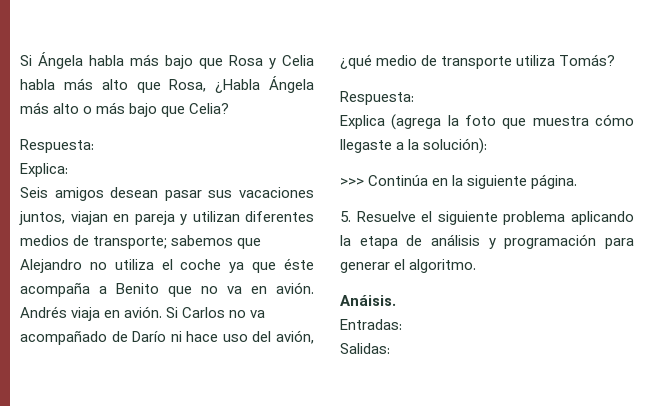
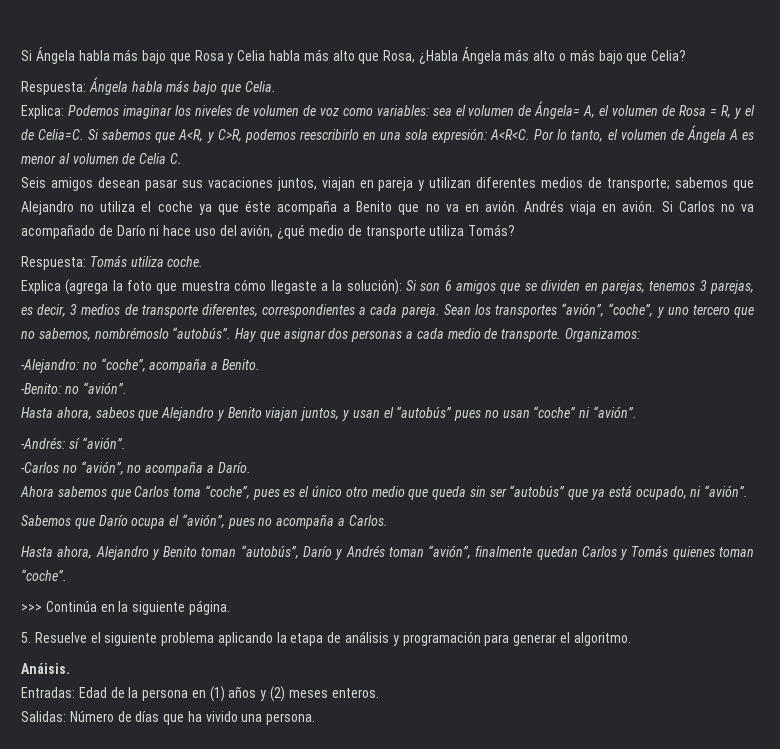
  Si Ángela habla más bajo que Rosa y Celia habla más alto que Rosa, ¿Habla Ángela más alto o más bajo que Celia?
- Respuesta:
- Explica:
+ Respuesta: Ángela habla más bajo que Celia.
+ Explica: Podemos imaginar los niveles de volumen de voz como variables: sea el volumen de Ángela= A, el volumen de Rosa = R, y el de Celia=C. Si sabemos que A<R, y C>R, podemos reescribirlo en una sola expresión: A<R<C. Por lo tanto, el volumen de Ángela A es menor al volumen de Celia C.
  Si Carlos no va acompañado de Darío ni hace uso del avión, ¿qué medio de transporte utiliza Tomás?
- Respuesta:
+ Respuesta: Tomás utiliza coche.
- Explica (agrega la foto que muestra cómo llegaste a la solución):
+ Explica (agrega la foto que muestra cómo llegaste a la solución): Si son 6 amigos que se dividen en parejas, tenemos 3 parejas, es decir, 3 medios de transporte diferentes, correspondientes a cada pareja. Sean los transportes “avión”, “coche”, y uno tercero que no sabemos, nombrémoslo “autobús”. Hay que asignar dos personas a cada medio de transporte. Organizamos:
+ -Alejandro: no “coche”, acompaña a Benito.
+ -Benito: no “avión”.
+ Hasta ahora, sabeos que Alejandro y Benito viajan juntos, y usan el “autobús” pues no usan “coche” ni “avión”.
+ -Andrés: sí “avión”.
+ -Carlos no “avión”, no acompaña a Darío.
+ Ahora sabemos que Carlos toma “coche”, pues es el único otro medio que queda sin ser “autobús” que ya está ocupado, ni “avión”.
+ Sabemos que Darío ocupa el “avión”, pues no acompaña a Carlos.
+ Hasta ahora, Alejandro y Benito toman “autobús”, Darío y Andrés toman “avión”, finalmente quedan Carlos y Tomás quienes toman “coche”.
- Entradas:
- Salidas:
+ Entradas: Edad de la persona en (1) años y (2) meses enteros.
+ Salidas: Número de días que ha vivido una persona.

